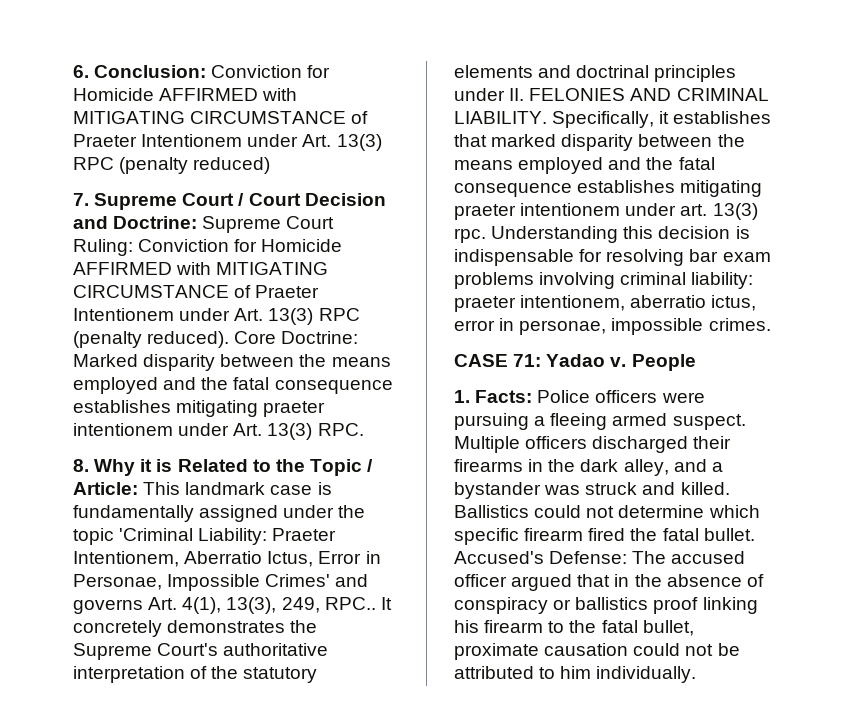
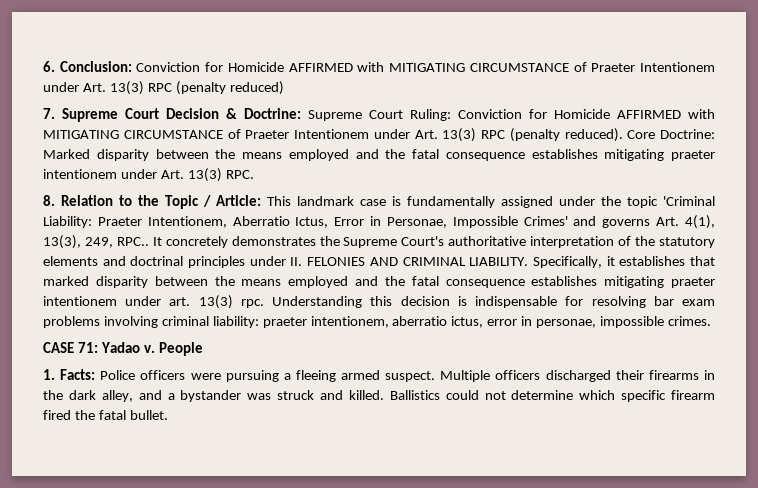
- 7. Supreme Court / Court Decision and Doctrine: Supreme Court Ruling: Conviction for Homicide AFFIRMED with MITIGATING CIRCUMSTANCE of Praeter Intentionem under Art. 13(3) RPC (penalty reduced).
+ 7. Supreme Court Decision & Doctrine: Supreme Court Ruling: Conviction for Homicide AFFIRMED with MITIGATING CIRCUMSTANCE of Praeter Intentionem under Art. 13(3) RPC (penalty reduced).
- 8. Why it is Related to the Topic / Article: This landmark case is fundamentally assigned under the topic 'Criminal Liability: Praeter Intentionem, Aberratio Ictus, Error in Personae, Impossible Crimes' and governs Art. 4(1), 13(3), 249, RPC..
+ 8. Relation to the Topic / Article: This landmark case is fundamentally assigned under the topic 'Criminal Liability: Praeter Intentionem, Aberratio Ictus, Error in Personae, Impossible Crimes' and governs Art. 4(1), 13(3), 249, RPC..
- Accused's Defense: The accused officer argued that in the absence of conspiracy or ballistics proof linking his firearm to the fatal bullet, proximate causation could not be attributed to him individually.

